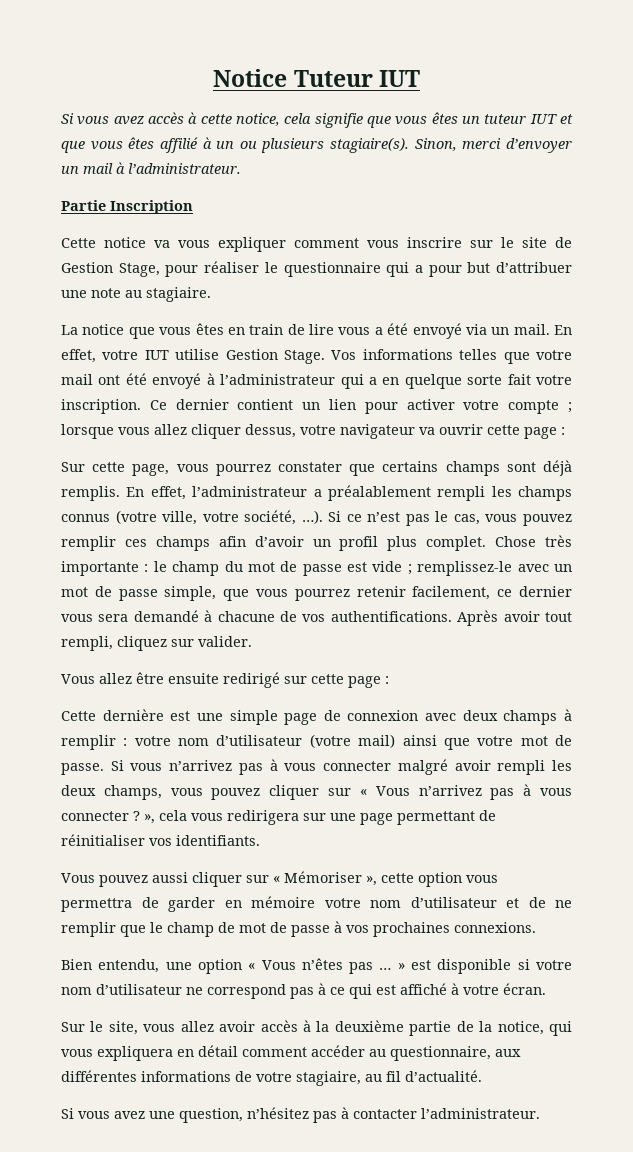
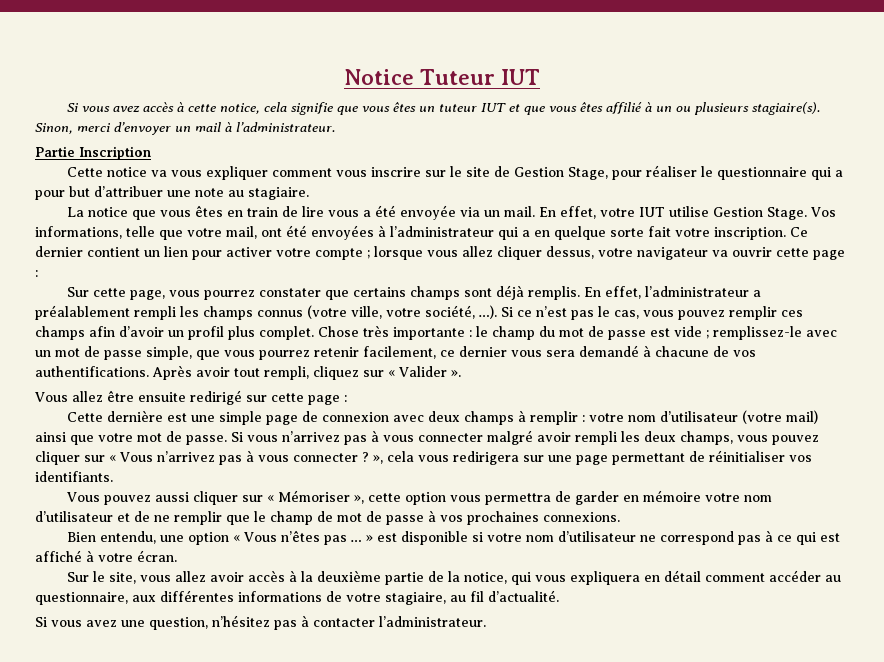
- La notice que vous êtes en train de lire vous a été envoyé via un mail.
+ La notice que vous êtes en train de lire vous a été envoyée via un mail.
- Vos informations telles que votre mail ont été envoyé à l’administrateur qui a en quelque sorte fait votre inscription.
+ Vos informations, telle que votre mail, ont été envoyées à l’administrateur qui a en quelque sorte fait votre inscription.
- Après avoir tout rempli, cliquez sur valider.
+ Après avoir tout rempli, cliquez sur « Valider ».

